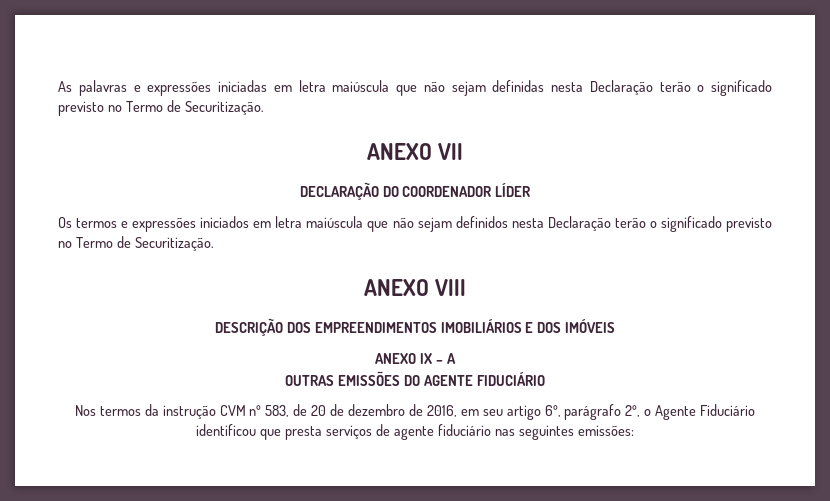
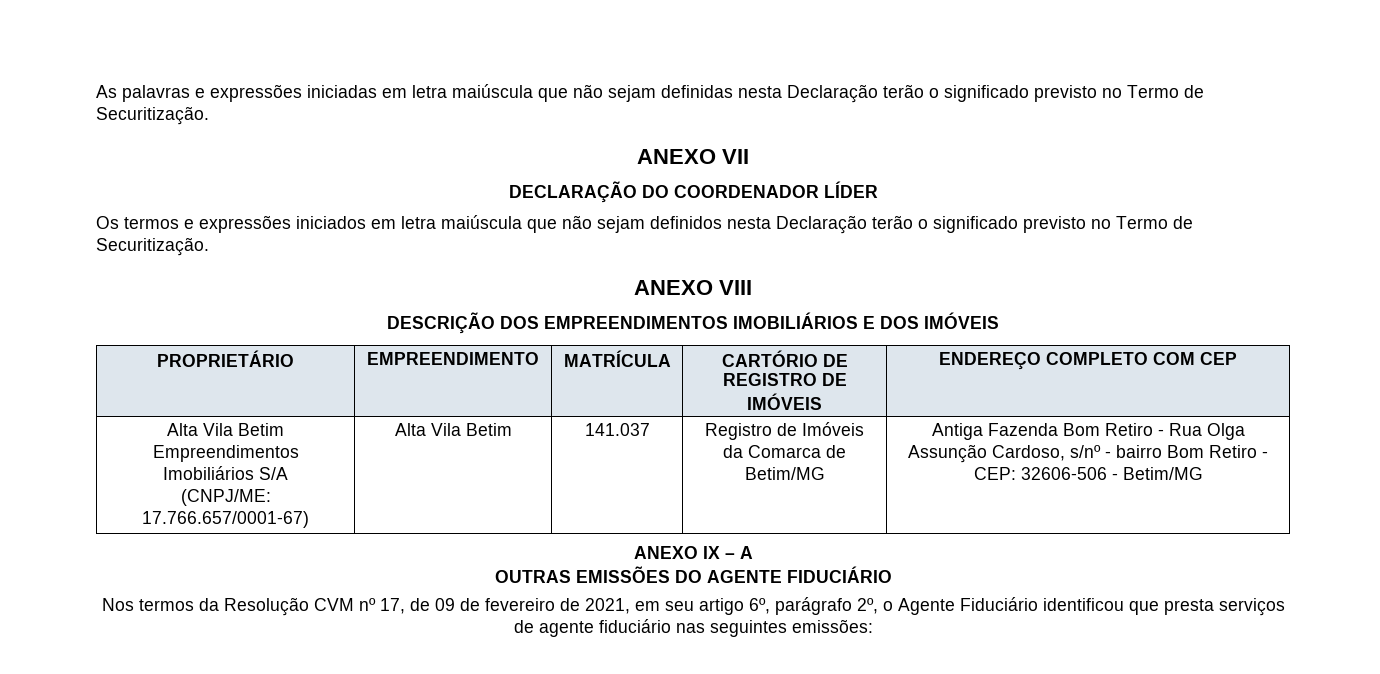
+ PROPRIETÁRIO | EMPREENDIMENTO | MATRÍCULA | CARTÓRIO DE REGISTRO DE IMÓVEIS | ENDEREÇO COMPLETO COM CEP
+ Alta Vila Betim Empreendimentos Imobiliários S/A
+ (CNPJ/ME: 17.766.657/0001-67) | Alta Vila Betim | 141.037 | Registro de Imóveis da Comarca de Betim/MG | Antiga Fazenda Bom Retiro - Rua Olga Assunção Cardoso, s/nº - bairro Bom Retiro - CEP: 32606-506 - Betim/MG
- Nos termos da instrução CVM nº 583, de 20 de dezembro de 2016, em seu artigo 6º, parágrafo 2º, o Agente Fiduciário identificou que presta serviços de agente fiduciário nas seguintes emissões:
+ Nos termos da Resolução CVM nº 17, de 09 de fevereiro de 2021, em seu artigo 6º, parágrafo 2º, o Agente Fiduciário identificou que presta serviços de agente fiduciário nas seguintes emissões:

